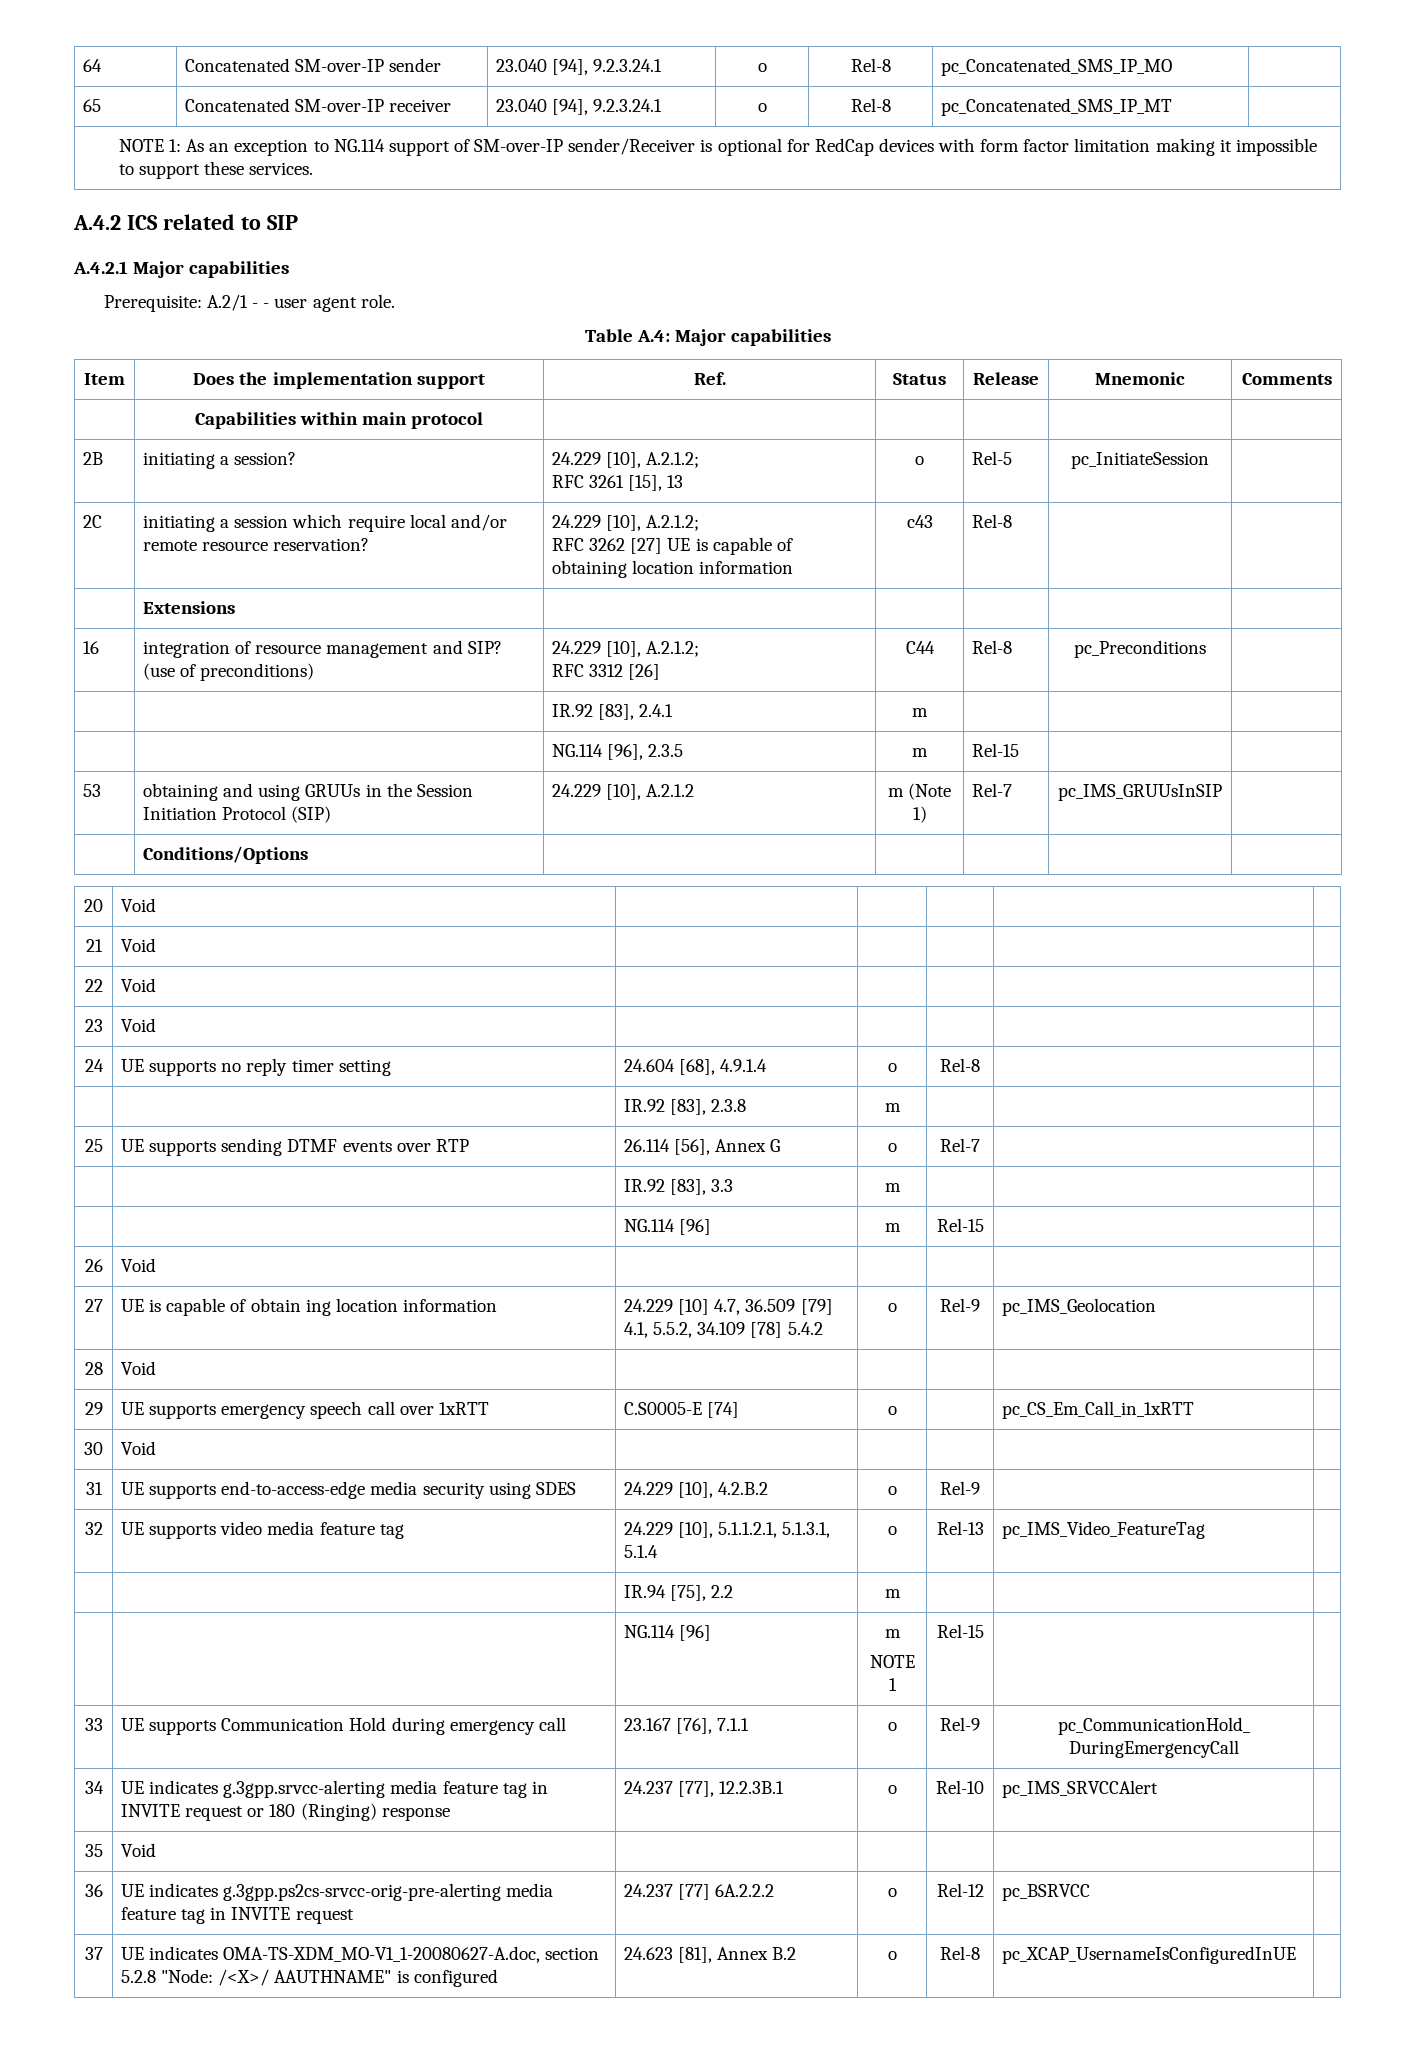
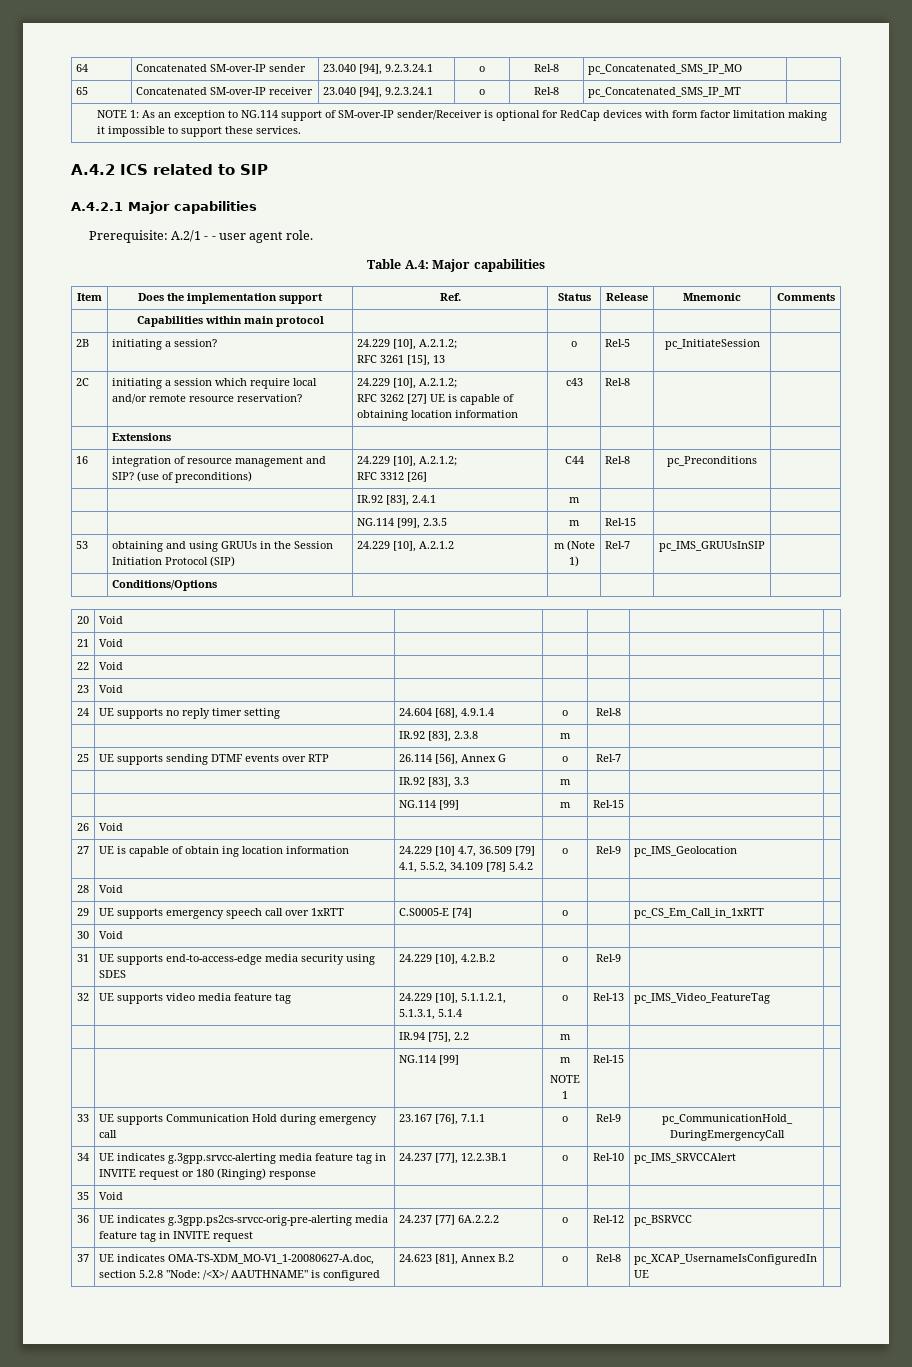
- | | NG.114 [96], 2.3.5 | m | Rel-15 | |
+ | | NG.114 [99], 2.3.5 | m | Rel-15 | |
- | | NG.114 [96] | m | Rel-15 | |
+ | | NG.114 [99] | m | Rel-15 | |
  | | IR.94 [75], 2.2 | m | | |
- | | NG.114 [96] | m
+ | | NG.114 [99] | m

